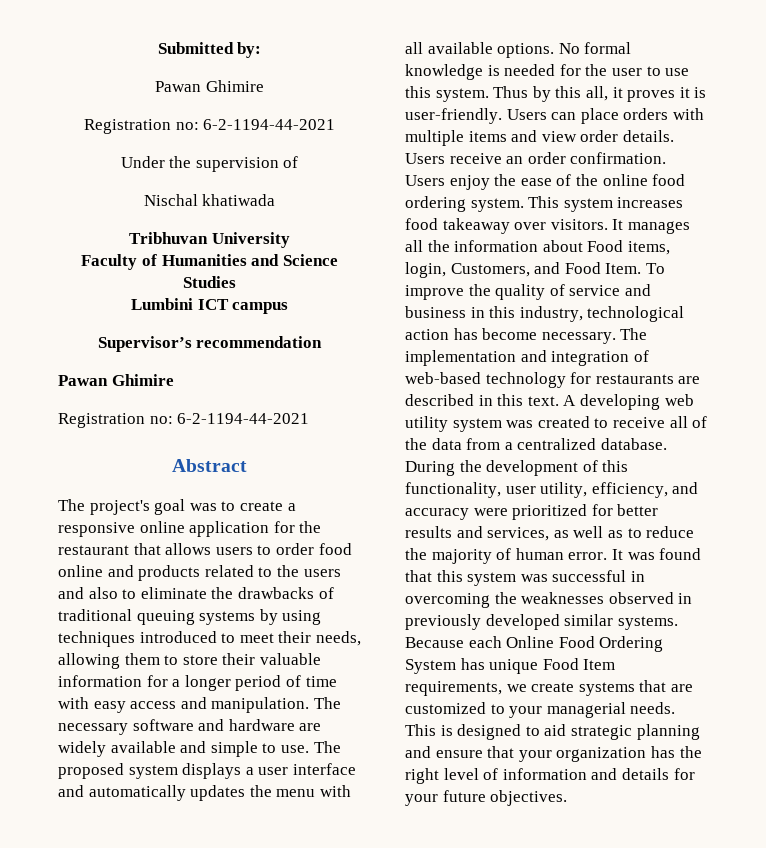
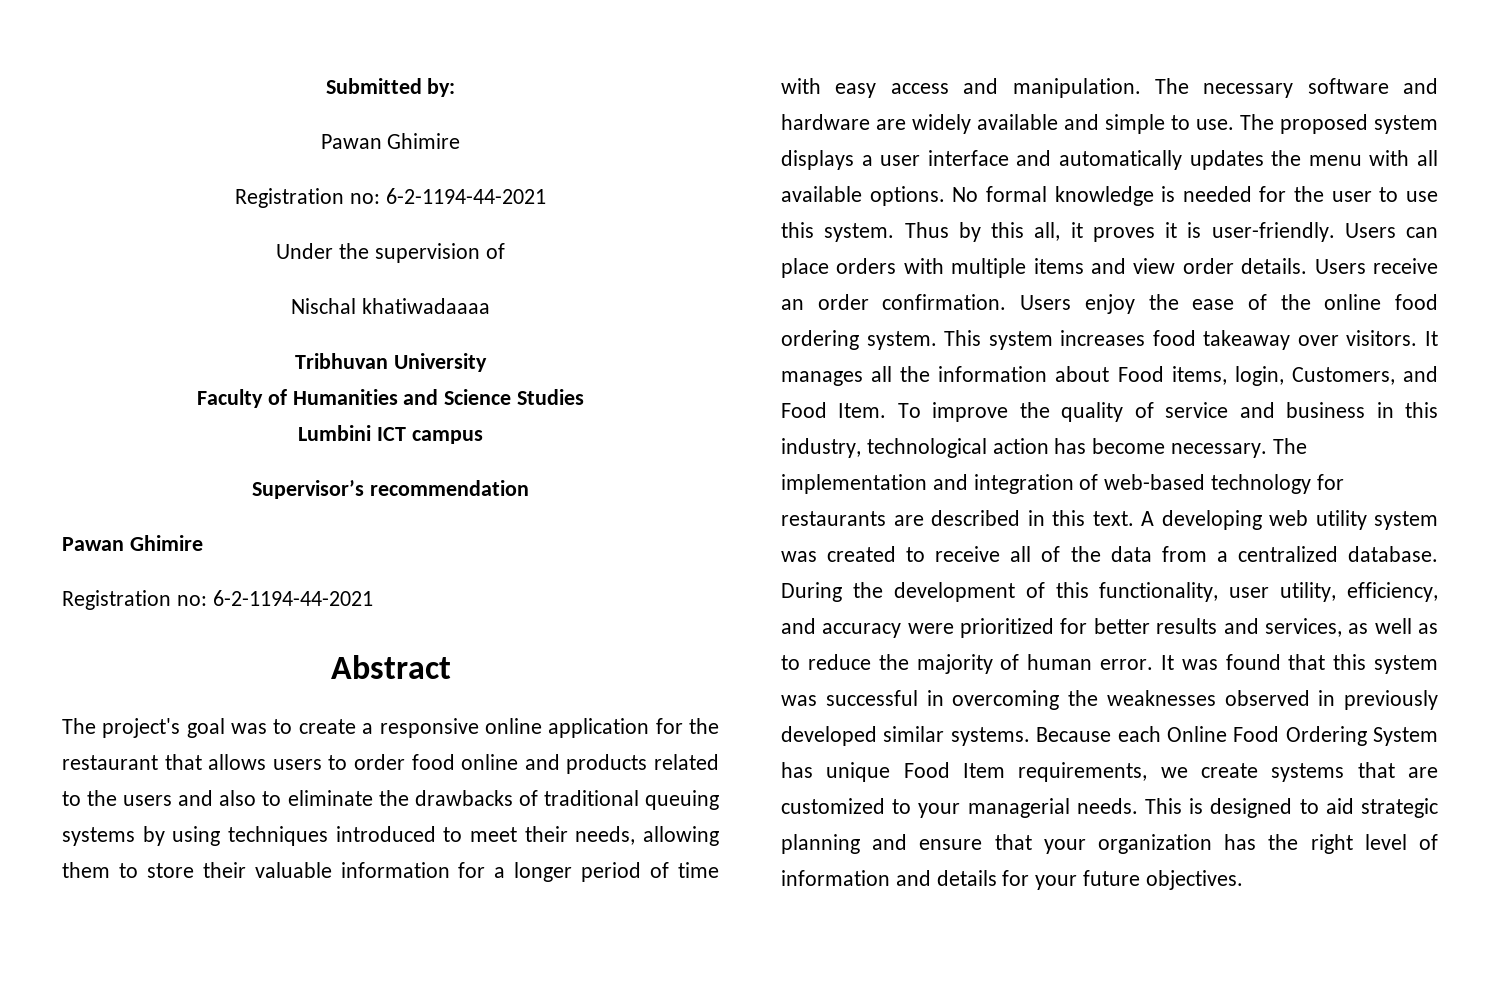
- Nischal khatiwada
+ Nischal khatiwadaaaa

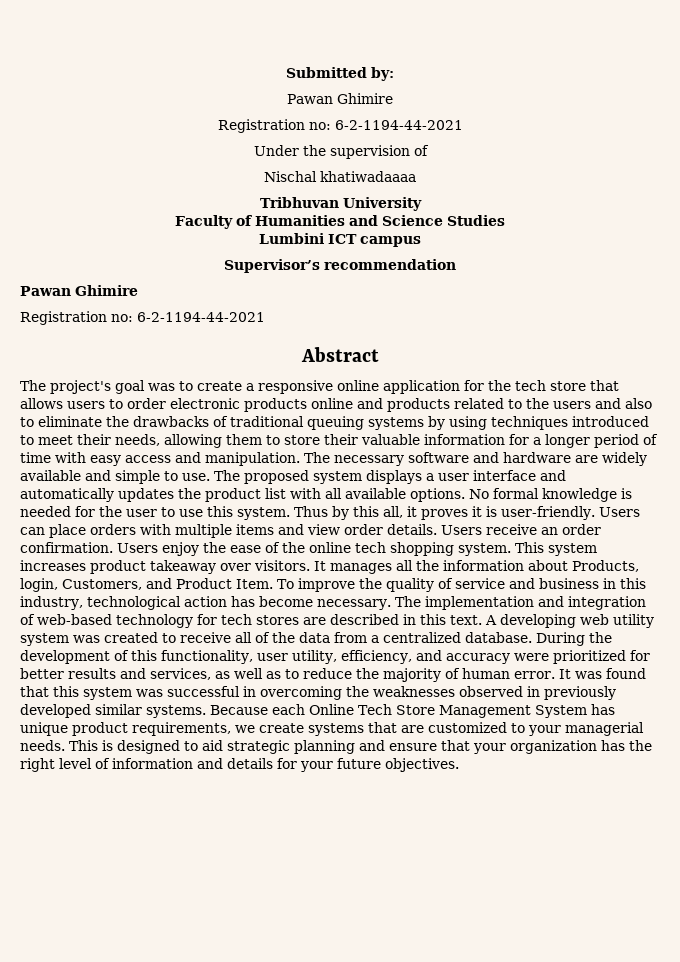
- The project's goal was to create a responsive online application for the restaurant that allows users to order food online and products related to the users and also to eliminate the drawbacks of traditional queuing systems by using techniques introduced to meet their needs, allowing them to store their valuable information for a longer period of time with easy access and manipulation.
+ The project's goal was to create a responsive online application for the tech store that allows users to order electronic products online and products related to the users and also to eliminate the drawbacks of traditional queuing systems by using techniques introduced to meet their needs, allowing them to store their valuable information for a longer period of time with easy access and manipulation.
- The proposed system displays a user interface and automatically updates the menu with all available options.
+ The proposed system displays a user interface and automatically updates the product list with all available options.
- Users enjoy the ease of the online food ordering system.
+ Users enjoy the ease of the online tech shopping system.
- This system increases food takeaway over visitors.
+ This system increases product takeaway over visitors.
- It manages all the information about Food items, login, Customers, and Food Item.
+ It manages all the information about Products, login, Customers, and Product Item.
- The implementation and integration of web-based technology for restaurants are described in this text.
+ The implementation and integration of web-based technology for tech stores are described in this text.
- Because each Online Food Ordering System has unique Food Item requirements, we create systems that are customized to your managerial needs.
+ Because each Online Tech Store Management System has unique product requirements, we create systems that are customized to your managerial needs.

